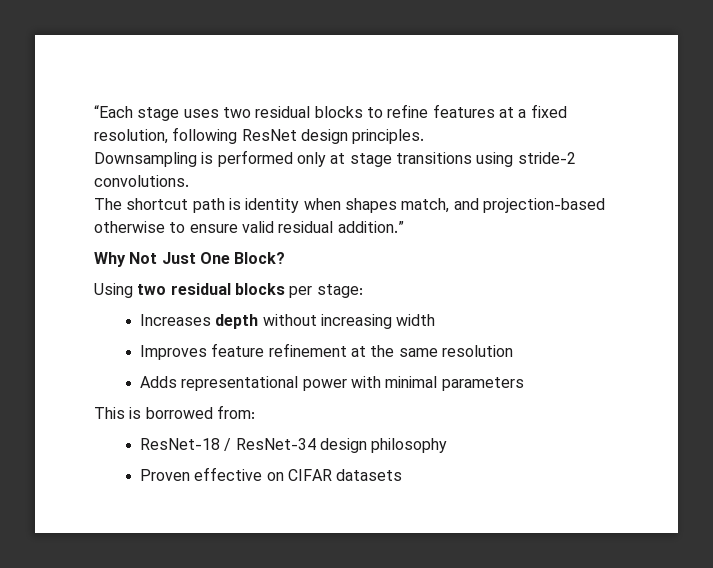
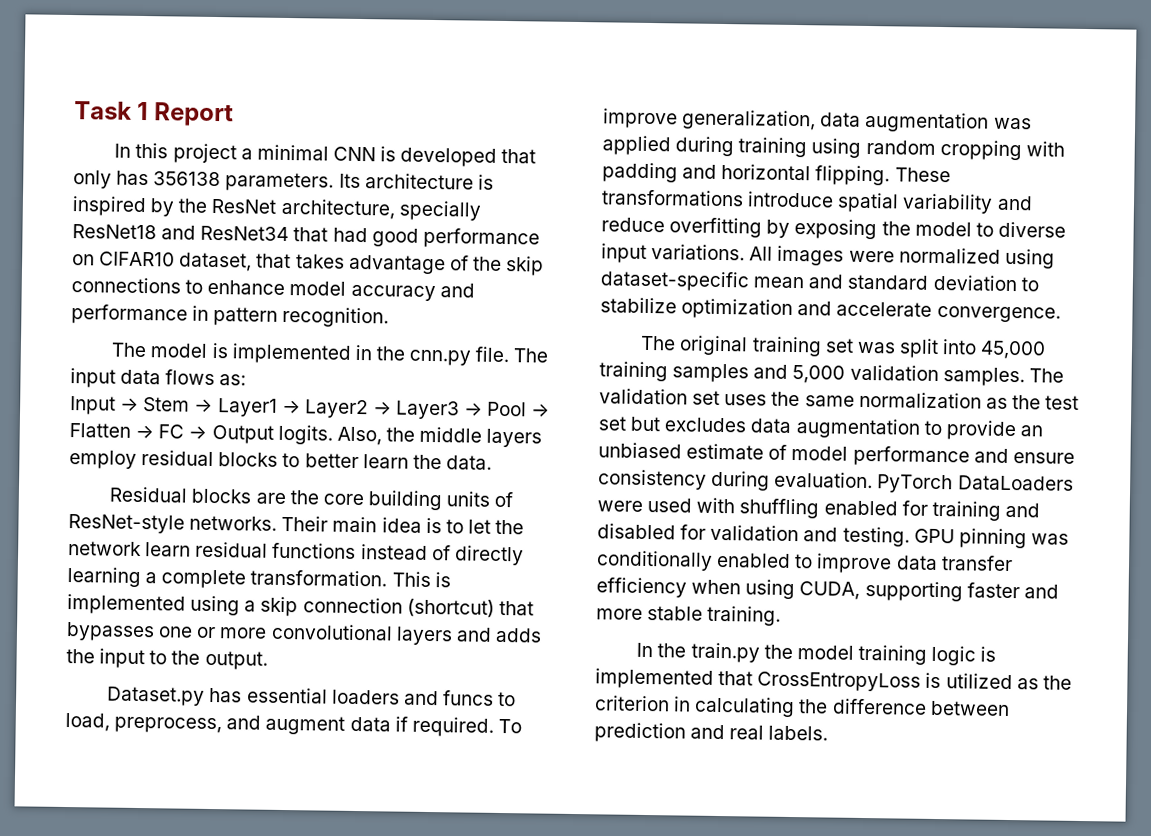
- “Each stage uses two residual blocks to refine features at a fixed resolution, following ResNet design principles.
- Downsampling is performed only at stage transitions using stride-2 convolutions.
- The shortcut path is identity when shapes match, and projection-based otherwise to ensure valid residual addition.”
- Why Not Just One Block?
- Using two residual blocks per stage:
- Increases depth without increasing width
- Improves feature refinement at the same resolution
- Adds representational power with minimal parameters
- This is borrowed from:
- ResNet-18 / ResNet-34 design philosophy
- Proven effective on CIFAR datasets
+ Task 1 Report
+ In this project a minimal CNN is developed that only has 356138 parameters. Its architecture is inspired by the ResNet architecture, specially ResNet18 and ResNet34 that had good performance on CIFAR10 dataset, that takes advantage of the skip connections to enhance model accuracy and performance in pattern recognition.
+ The model is implemented in the cnn.py file. The input data flows as:
+ Input → Stem → Layer1 → Layer2 → Layer3 → Pool → Flatten → FC → Output logits. Also, the middle layers employ residual blocks to better learn the data.
+ Residual blocks are the core building units of ResNet-style networks. Their main idea is to let the network learn residual functions instead of directly learning a complete transformation. This is implemented using a skip connection (shortcut) that bypasses one or more convolutional layers and adds the input to the output.
+ Dataset.py has essential loaders and funcs to load, preprocess, and augment data if required. To improve generalization, data augmentation was applied during training using random cropping with padding and horizontal flipping. These transformations introduce spatial variability and reduce overfitting by exposing the model to diverse input variations. All images were normalized using dataset-specific mean and standard deviation to stabilize optimization and accelerate convergence.
+ The original training set was split into 45,000 training samples and 5,000 validation samples. The validation set uses the same normalization as the test set but excludes data augmentation to provide an unbiased estimate of model performance and ensure consistency during evaluation. PyTorch DataLoaders were used with shuffling enabled for training and disabled for validation and testing. GPU pinning was conditionally enabled to improve data transfer efficiency when using CUDA, supporting faster and more stable training.
+ In the train.py the model training logic is implemented that CrossEntropyLoss is utilized as the criterion in calculating the difference between prediction and real labels.

